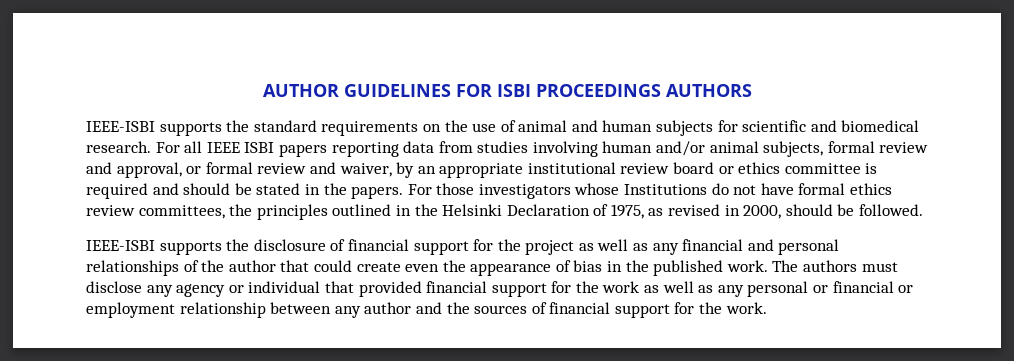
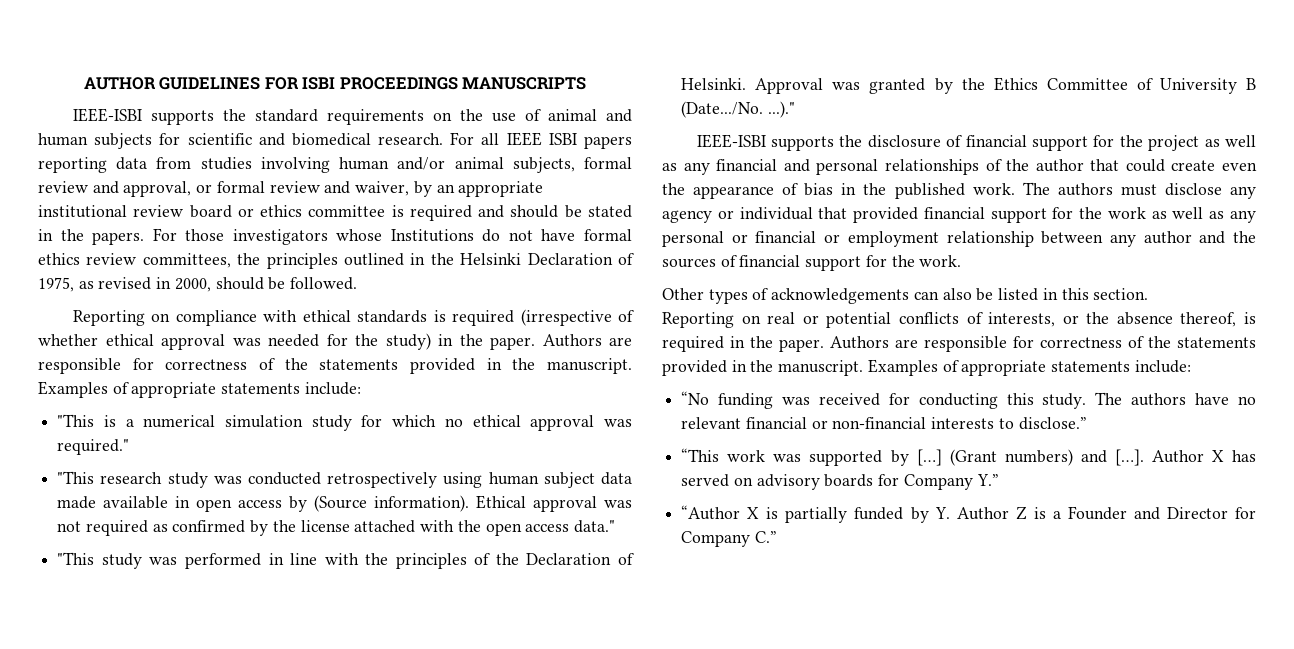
- AUTHOR GUIDELINES FOR ISBI PROCEEDINGS AUTHORS
+ AUTHOR GUIDELINES FOR ISBI PROCEEDINGS MANUSCRIPTS
+ Reporting on compliance with ethical standards is required (irrespective of whether ethical approval was needed for the study) in the paper. Authors are responsible for correctness of the statements provided in the manuscript. Examples of appropriate statements include:
+ "This is a numerical simulation study for which no ethical approval was required."
+ "This research study was conducted retrospectively using human subject data made available in open access by (Source information). Ethical approval was not required as confirmed by the license attached with the open access data."
+ "This study was performed in line with the principles of the Declaration of Helsinki. Approval was granted by the Ethics Committee of University B (Date.../No. ...)."
+ Other types of acknowledgements can also be listed in this section.
+ Reporting on real or potential conflicts of interests, or the absence thereof, is required in the paper. Authors are responsible for correctness of the statements provided in the manuscript. Examples of appropriate statements include:
+ “No funding was received for conducting this study. The authors have no relevant financial or non-financial interests to disclose.”
+ “This work was supported by […] (Grant numbers) and […]. Author X has served on advisory boards for Company Y.”
+ “Author X is partially funded by Y. Author Z is a Founder and Director for Company C.”

